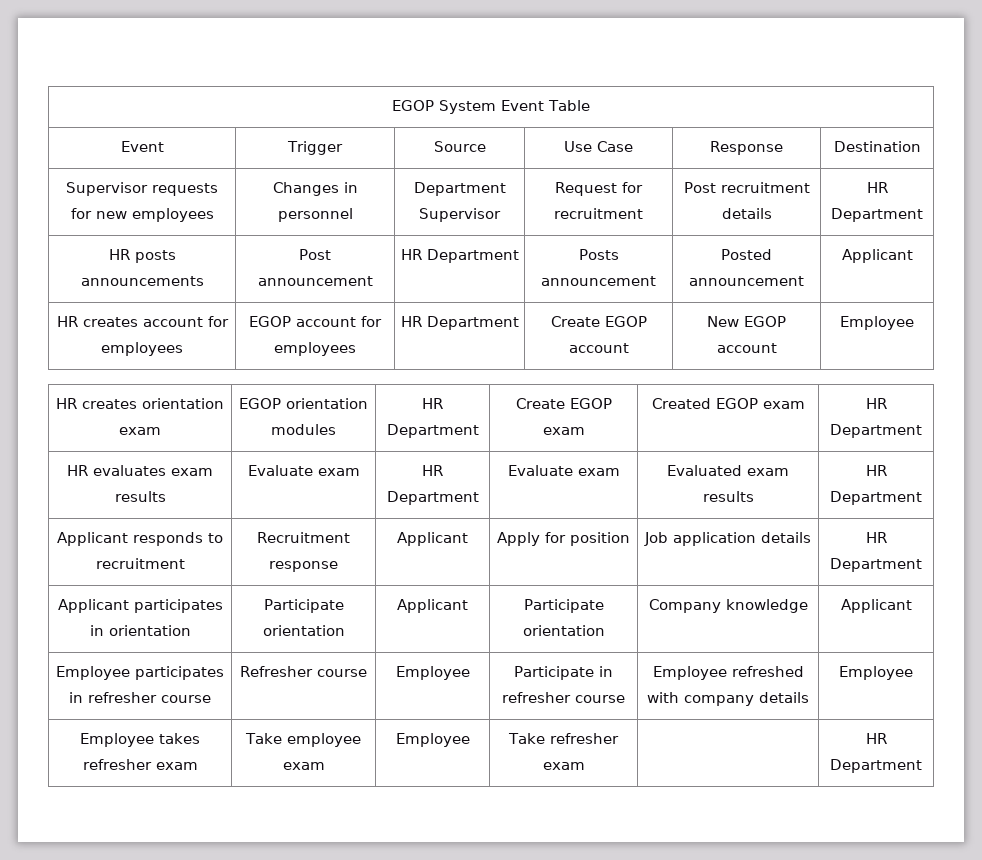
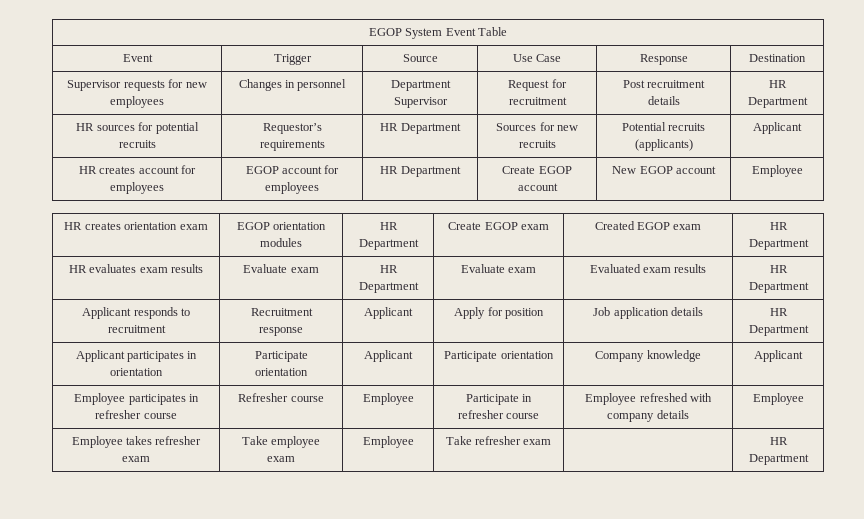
- HR posts announcements | Post announcement | HR Department | Posts announcement | Posted announcement | Applicant
+ HR sources for potential recruits | Requestor’s requirements | HR Department | Sources for new recruits | Potential recruits (applicants) | Applicant

